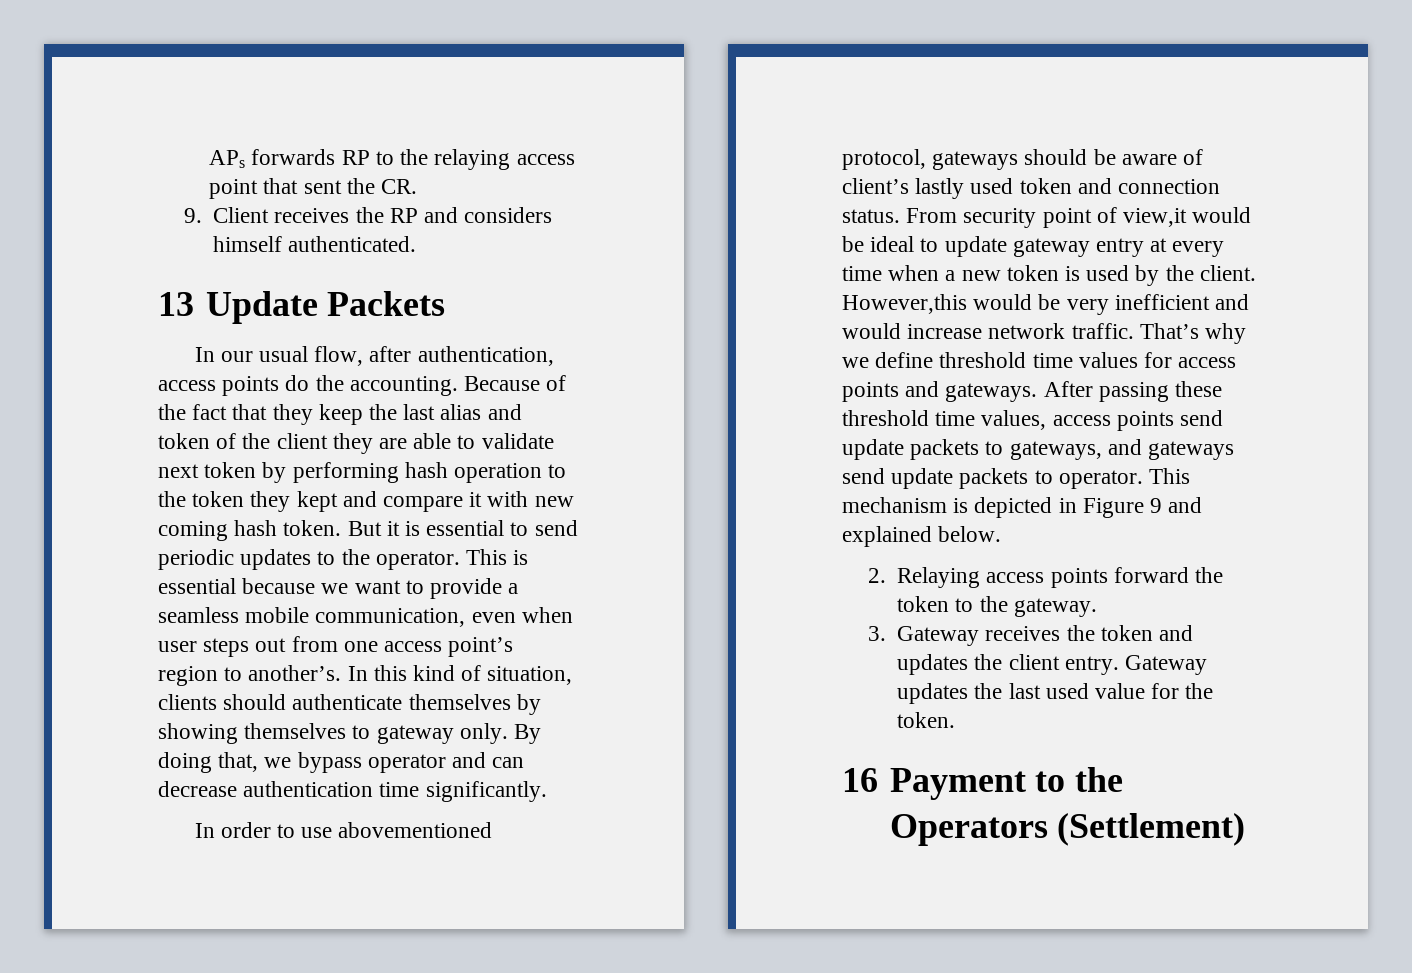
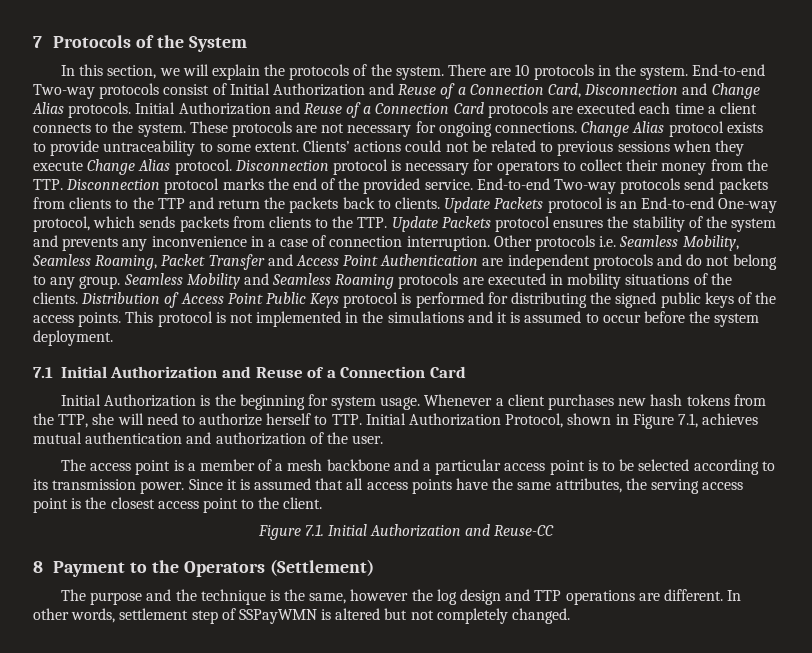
- APs forwards RP to the relaying access point that sent the CR.
- 9. Client receives the RP and considers himself authenticated.
- 13 Update Packets
- In our usual flow, after authentication, access points do the accounting. Because of the fact that they keep the last alias and token of the client they are able to validate next token by performing hash operation to the token they kept and compare it with new coming hash token. But it is essential to send periodic updates to the operator. This is essential because we want to provide a seamless mobile communication, even when user steps out from one access point’s region to another’s. In this kind of situation, clients should authenticate themselves by showing themselves to gateway only. By doing that, we bypass operator and can decrease authentication time significantly.
- In order to use abovementioned protocol, gateways should be aware of client’s lastly used token and connection status. From security point of view,it would be ideal to update gateway entry at every time when a new token is used by the client. However,this would be very inefficient and would increase network traffic. That’s why we define threshold time values for access points and gateways. After passing these threshold time values, access points send update packets to gateways, and gateways send update packets to operator. This mechanism is depicted in Figure 9 and explained below.
- 2. Relaying access points forward the token to the gateway.
- 3. Gateway receives the token and updates the client entry. Gateway updates the last used value for the token.
- 16 Payment to the Operators (Settlement)
+ 7 Protocols of the System
+ In this section, we will explain the protocols of the system. There are 10 protocols in the system. End-to-end Two-way protocols consist of Initial Authorization and Reuse of a Connection Card, Disconnection and Change Alias protocols. Initial Authorization and Reuse of a Connection Card protocols are executed each time a client connects to the system. These protocols are not necessary for ongoing connections. Change Alias protocol exists to provide untraceability to some extent. Clients’ actions could not be related to previous sessions when they execute Change Alias protocol. Disconnection protocol is necessary for operators to collect their money from the TTP. Disconnection protocol marks the end of the provided service. End-to-end Two-way protocols send packets from clients to the TTP and return the packets back to clients. Update Packets protocol is an End-to-end One-way protocol, which sends packets from clients to the TTP. Update Packets protocol ensures the stability of the system and prevents any inconvenience in a case of connection interruption. Other protocols i.e. Seamless Mobility, Seamless Roaming, Packet Transfer and Access Point Authentication are independent protocols and do not belong to any group. Seamless Mobility and Seamless Roaming protocols are executed in mobility situations of the clients. Distribution of Access Point Public Keys protocol is performed for distributing the signed public keys of the access points. This protocol is not implemented in the simulations and it is assumed to occur before the system deployment.
+ 7.1 Initial Authorization and Reuse of a Connection Card
+ Initial Authorization is the beginning for system usage. Whenever a client purchases new hash tokens from the TTP, she will need to authorize herself to TTP. Initial Authorization Protocol, shown in Figure 7.1, achieves mutual authentication and authorization of the user.
+ The access point is a member of a mesh backbone and a particular access point is to be selected according to its transmission power. Since it is assumed that all access points have the same attributes, the serving access point is the closest access point to the client.
+ Figure 7.1. Initial Authorization and Reuse-CC
+ 8 Payment to the Operators (Settlement)
+ The purpose and the technique is the same, however the log design and TTP operations are different. In other words, settlement step of SSPayWMN is altered but not completely changed.

